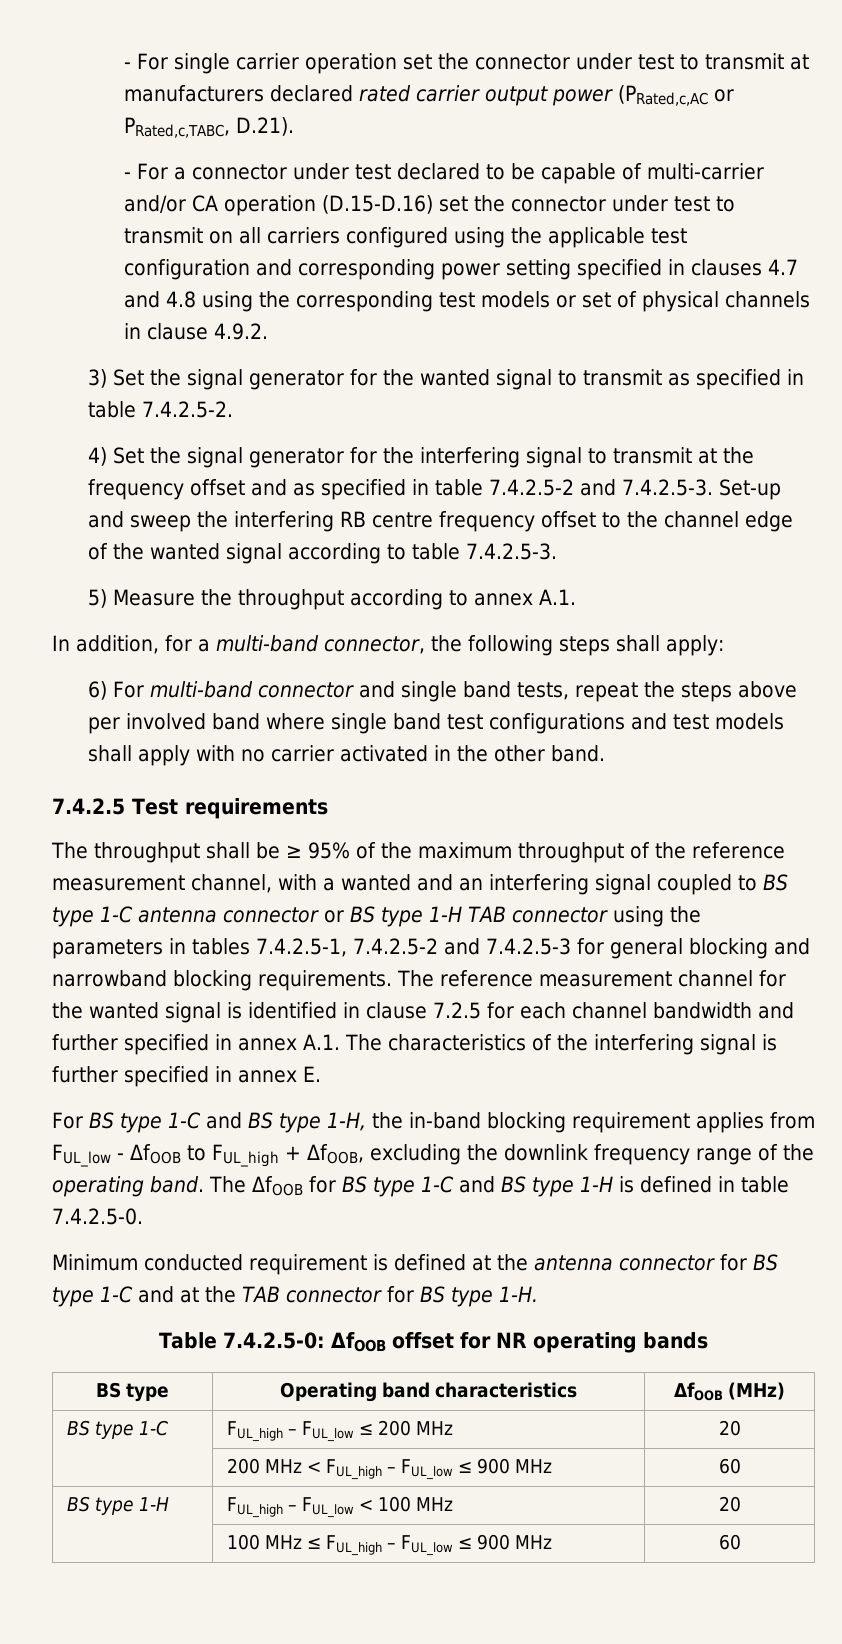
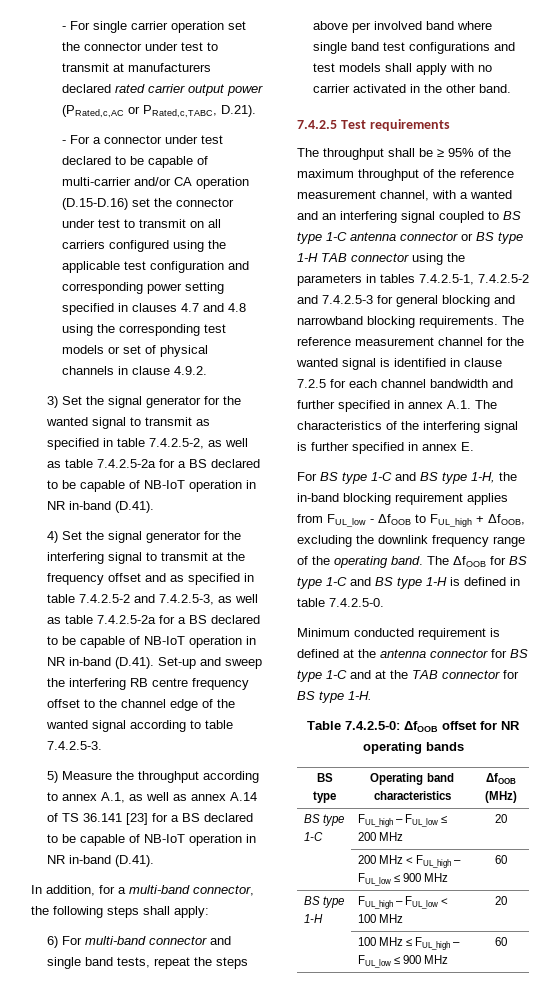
- 3) Set the signal generator for the wanted signal to transmit as specified in table 7.4.2.5-2.
+ 3) Set the signal generator for the wanted signal to transmit as specified in table 7.4.2.5-2, as well as table 7.4.2.5-2a for a BS declared to be capable of NB-IoT operation in NR in-band (D.41).
- 4) Set the signal generator for the interfering signal to transmit at the frequency offset and as specified in table 7.4.2.5-2 and 7.4.2.5-3. Set-up and sweep the interfering RB centre frequency offset to the channel edge of the wanted signal according to table 7.4.2.5-3.
+ 4) Set the signal generator for the interfering signal to transmit at the frequency offset and as specified in table 7.4.2.5-2 and 7.4.2.5-3, as well as table 7.4.2.5-2a for a BS declared to be capable of NB-IoT operation in NR in-band (D.41). Set-up and sweep the interfering RB centre frequency offset to the channel edge of the wanted signal according to table 7.4.2.5-3.
- 5) Measure the throughput according to annex A.1.
+ 5) Measure the throughput according to annex A.1, as well as annex A.14 of TS 36.141 [23] for a BS declared to be capable of NB-IoT operation in NR in-band (D.41).

